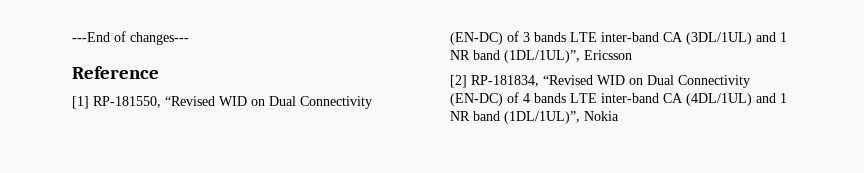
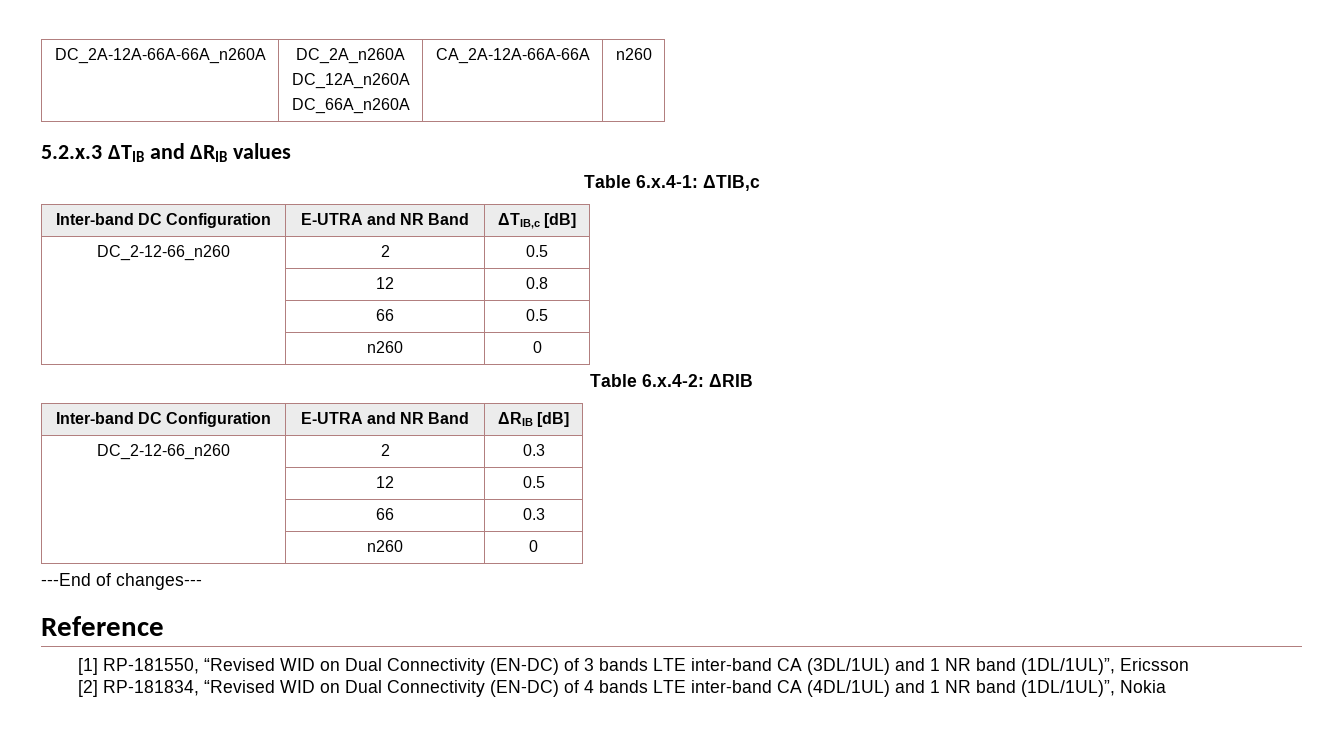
+ DC_2A-12A-66A-66A_n260A | DC_2A_n260A
+ DC_12A_n260A
+ DC_66A_n260A | CA_2A-12A-66A-66A | n260
+ 5.2.x.3 ∆TIB and ∆RIB values
+ Table 6.x.4-1: ΔTIB,c
+ Inter-band DC Configuration | E-UTRA and NR Band | ΔTIB,c [dB]
+ DC_2-12-66_n260 | 2 | 0.5
+ | 12 | 0.8
+ | 66 | 0.5
+ | n260 | 0
+ Table 6.x.4-2: ΔRIB
+ Inter-band DC Configuration | E-UTRA and NR Band | ΔRIB [dB]
+ DC_2-12-66_n260 | 2 | 0.3
+ | 12 | 0.5
+ | 66 | 0.3
+ | n260 | 0

